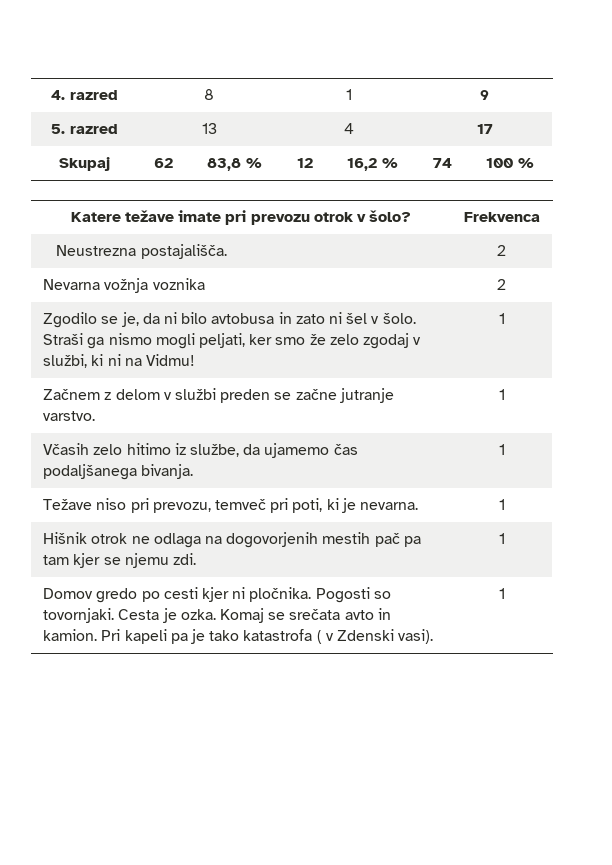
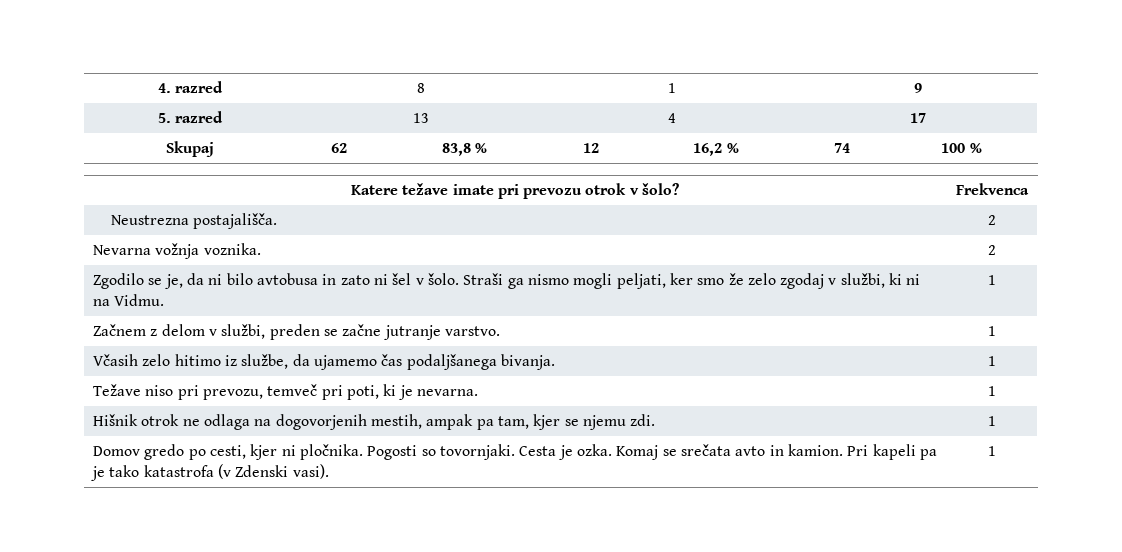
- Nevarna vožnja voznika | 2
+ Nevarna vožnja voznika. | 2
- Zgodilo se je, da ni bilo avtobusa in zato ni šel v šolo. Straši ga nismo mogli peljati, ker smo že zelo zgodaj v službi, ki ni na Vidmu! | 1
+ Zgodilo se je, da ni bilo avtobusa in zato ni šel v šolo. Straši ga nismo mogli peljati, ker smo že zelo zgodaj v službi, ki ni na Vidmu. | 1
- Začnem z delom v službi preden se začne jutranje varstvo. | 1
+ Začnem z delom v službi, preden se začne jutranje varstvo. | 1
- Hišnik otrok ne odlaga na dogovorjenih mestih pač pa tam kjer se njemu zdi. | 1
+ Hišnik otrok ne odlaga na dogovorjenih mestih, ampak pa tam, kjer se njemu zdi. | 1
- Domov gredo po cesti kjer ni pločnika. Pogosti so tovornjaki. Cesta je ozka. Komaj se srečata avto in kamion. Pri kapeli pa je tako katastrofa ( v Zdenski vasi). | 1
+ Domov gredo po cesti, kjer ni pločnika. Pogosti so tovornjaki. Cesta je ozka. Komaj se srečata avto in kamion. Pri kapeli pa je tako katastrofa (v Zdenski vasi). | 1

